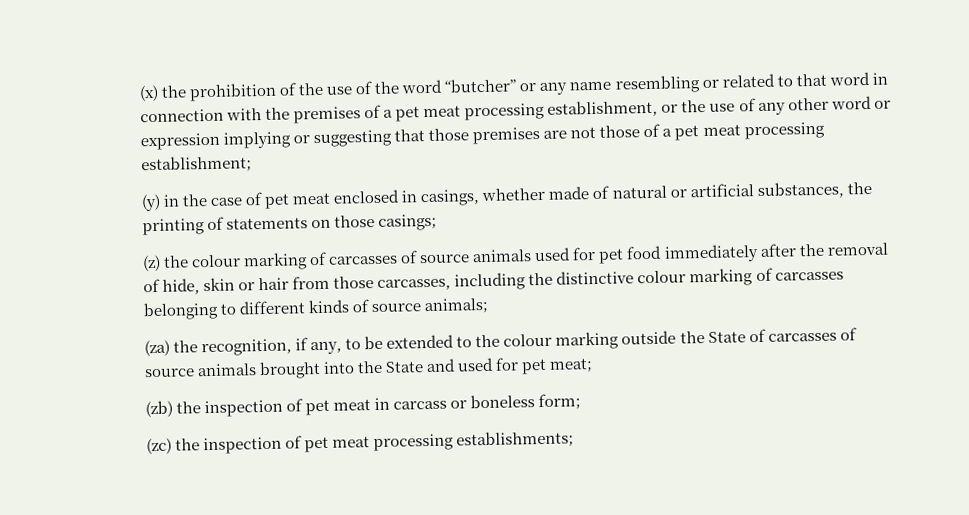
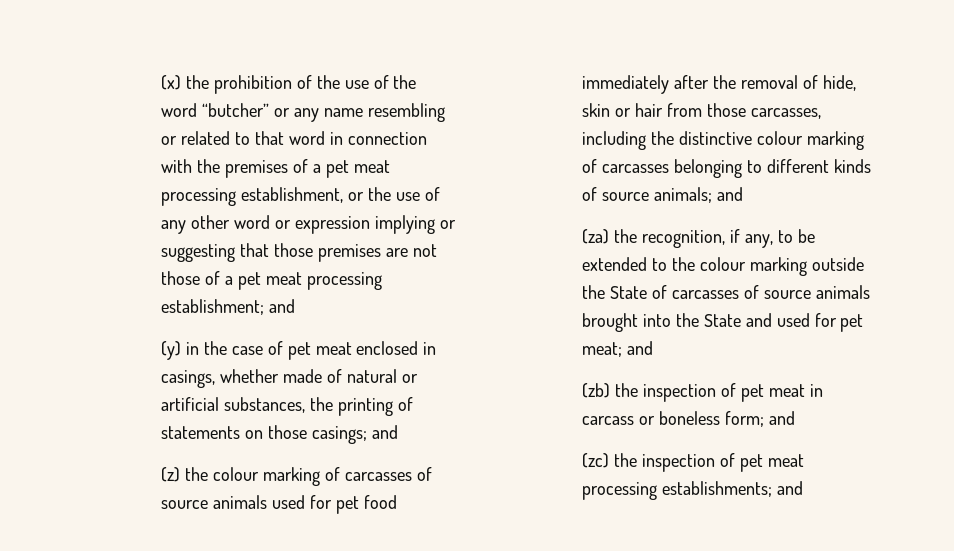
- (x) the prohibition of the use of the word “butcher” or any name resembling or related to that word in connection with the premises of a pet meat processing establishment, or the use of any other word or expression implying or suggesting that those premises are not those of a pet meat processing establishment;
+ (x) the prohibition of the use of the word “butcher” or any name resembling or related to that word in connection with the premises of a pet meat processing establishment, or the use of any other word or expression implying or suggesting that those premises are not those of a pet meat processing establishment; and
- (y) in the case of pet meat enclosed in casings, whether made of natural or artificial substances, the printing of statements on those casings;
+ (y) in the case of pet meat enclosed in casings, whether made of natural or artificial substances, the printing of statements on those casings; and
- (z) the colour marking of carcasses of source animals used for pet food immediately after the removal of hide, skin or hair from those carcasses, including the distinctive colour marking of carcasses belonging to different kinds of source animals;
+ (z) the colour marking of carcasses of source animals used for pet food immediately after the removal of hide, skin or hair from those carcasses, including the distinctive colour marking of carcasses belonging to different kinds of source animals; and
- (za) the recognition, if any, to be extended to the colour marking outside the State of carcasses of source animals brought into the State and used for pet meat;
+ (za) the recognition, if any, to be extended to the colour marking outside the State of carcasses of source animals brought into the State and used for pet meat; and
- (zb) the inspection of pet meat in carcass or boneless form;
+ (zb) the inspection of pet meat in carcass or boneless form; and
- (zc) the inspection of pet meat processing establishments;
+ (zc) the inspection of pet meat processing establishments; and

